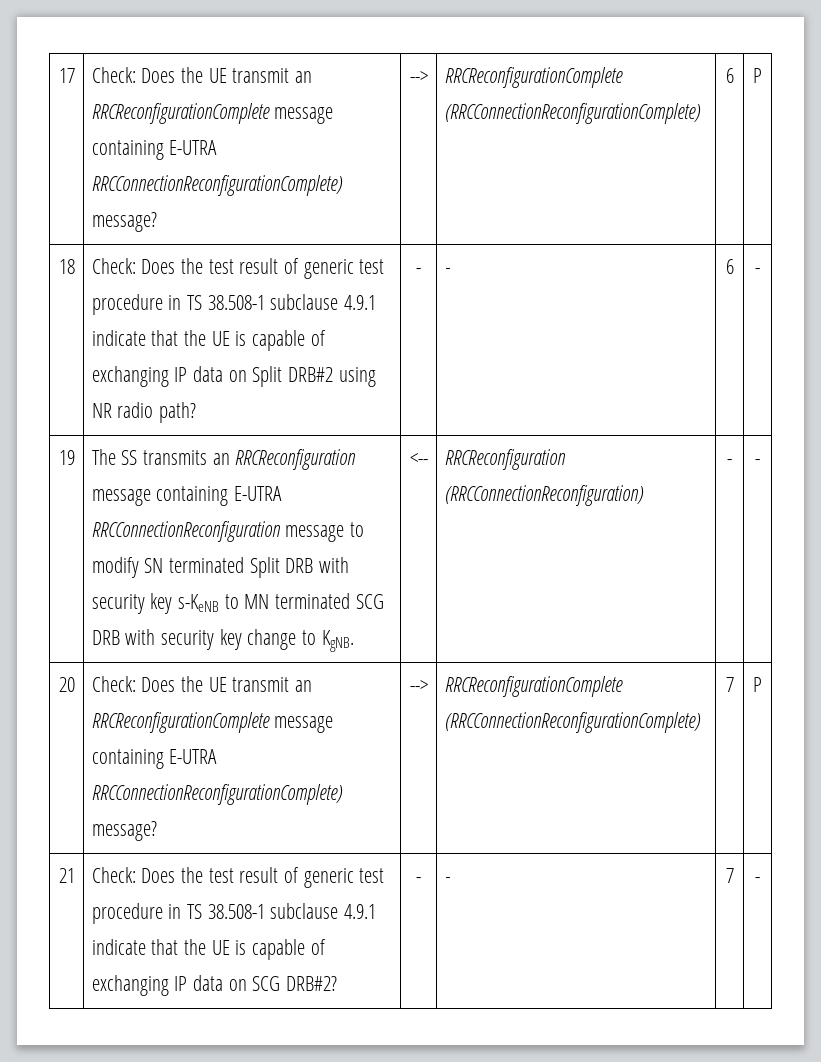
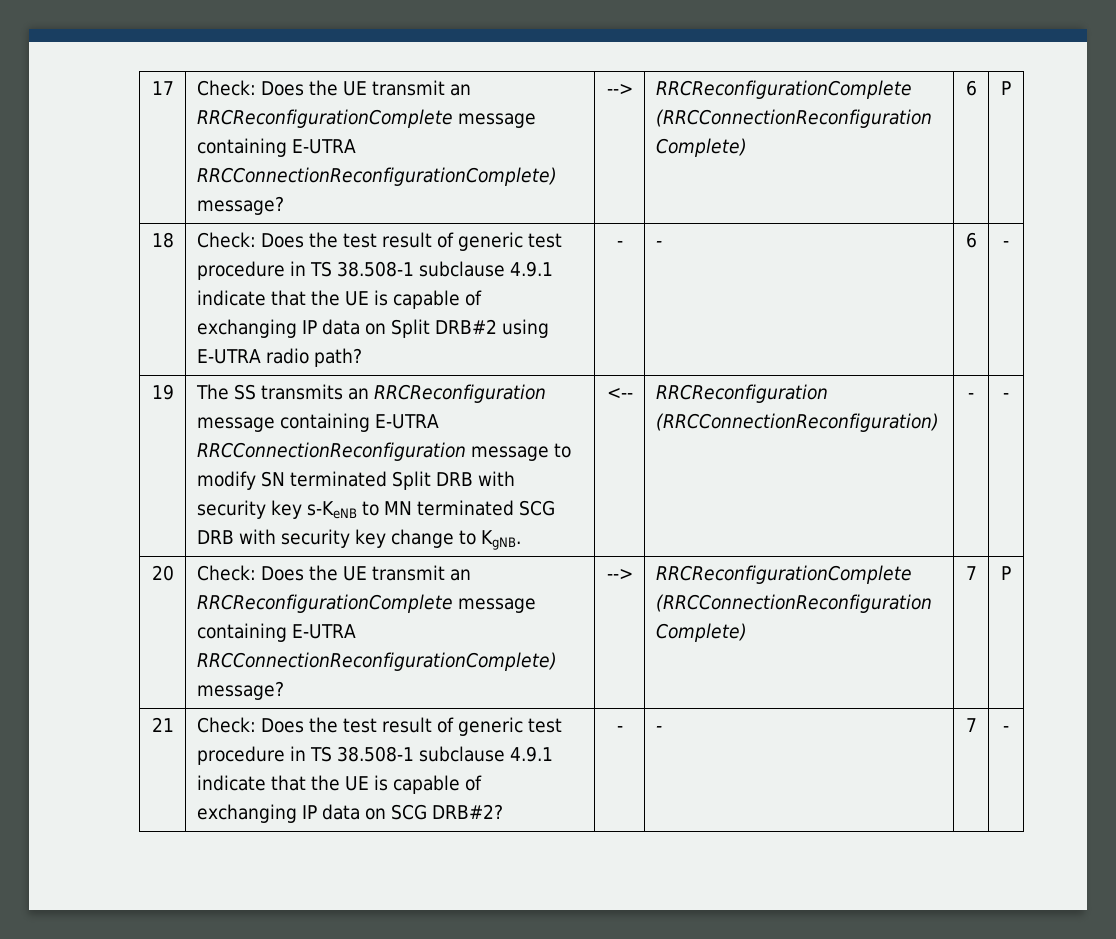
- 18 | Check: Does the test result of generic test procedure in TS 38.508-1 subclause 4.9.1 indicate that the UE is capable of exchanging IP data on Split DRB#2 using NR radio path? | - | - | 6 | -
+ 18 | Check: Does the test result of generic test procedure in TS 38.508-1 subclause 4.9.1 indicate that the UE is capable of exchanging IP data on Split DRB#2 using E-UTRA radio path? | - | - | 6 | -

